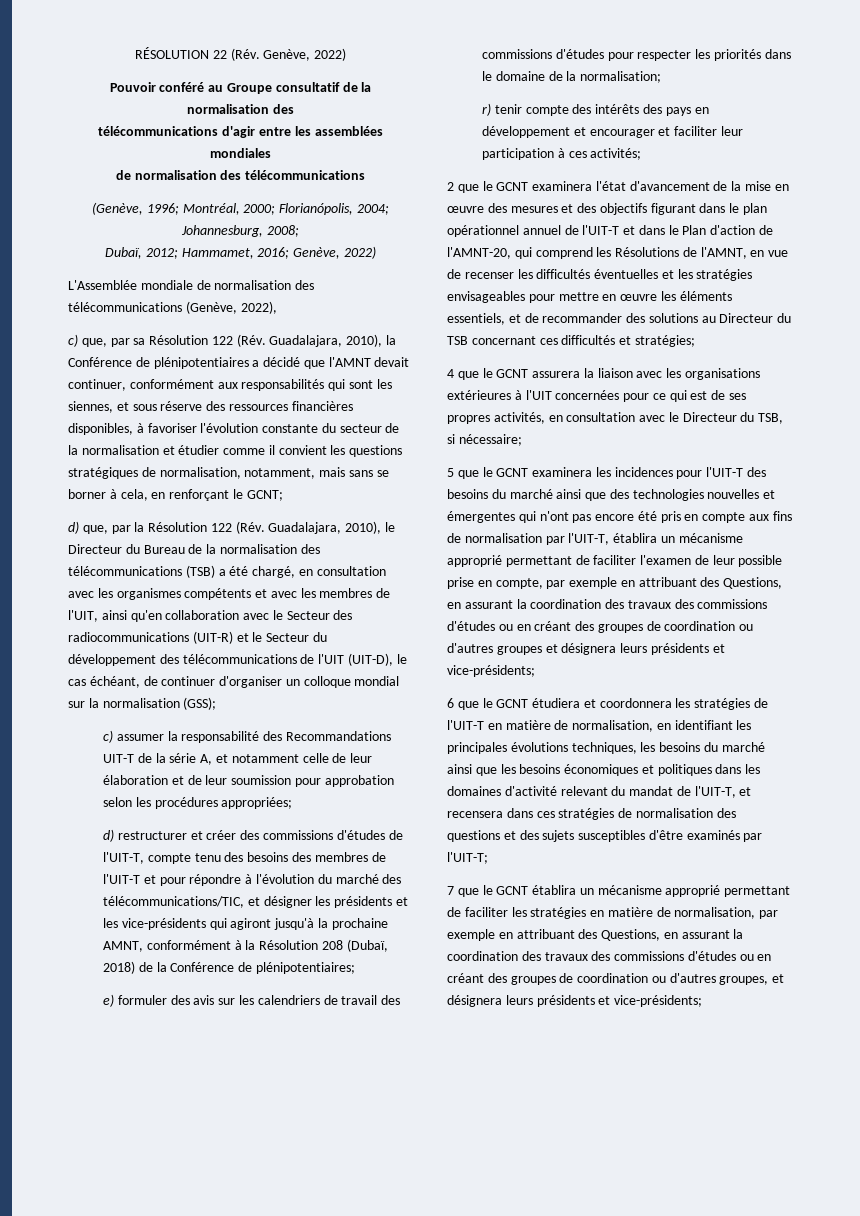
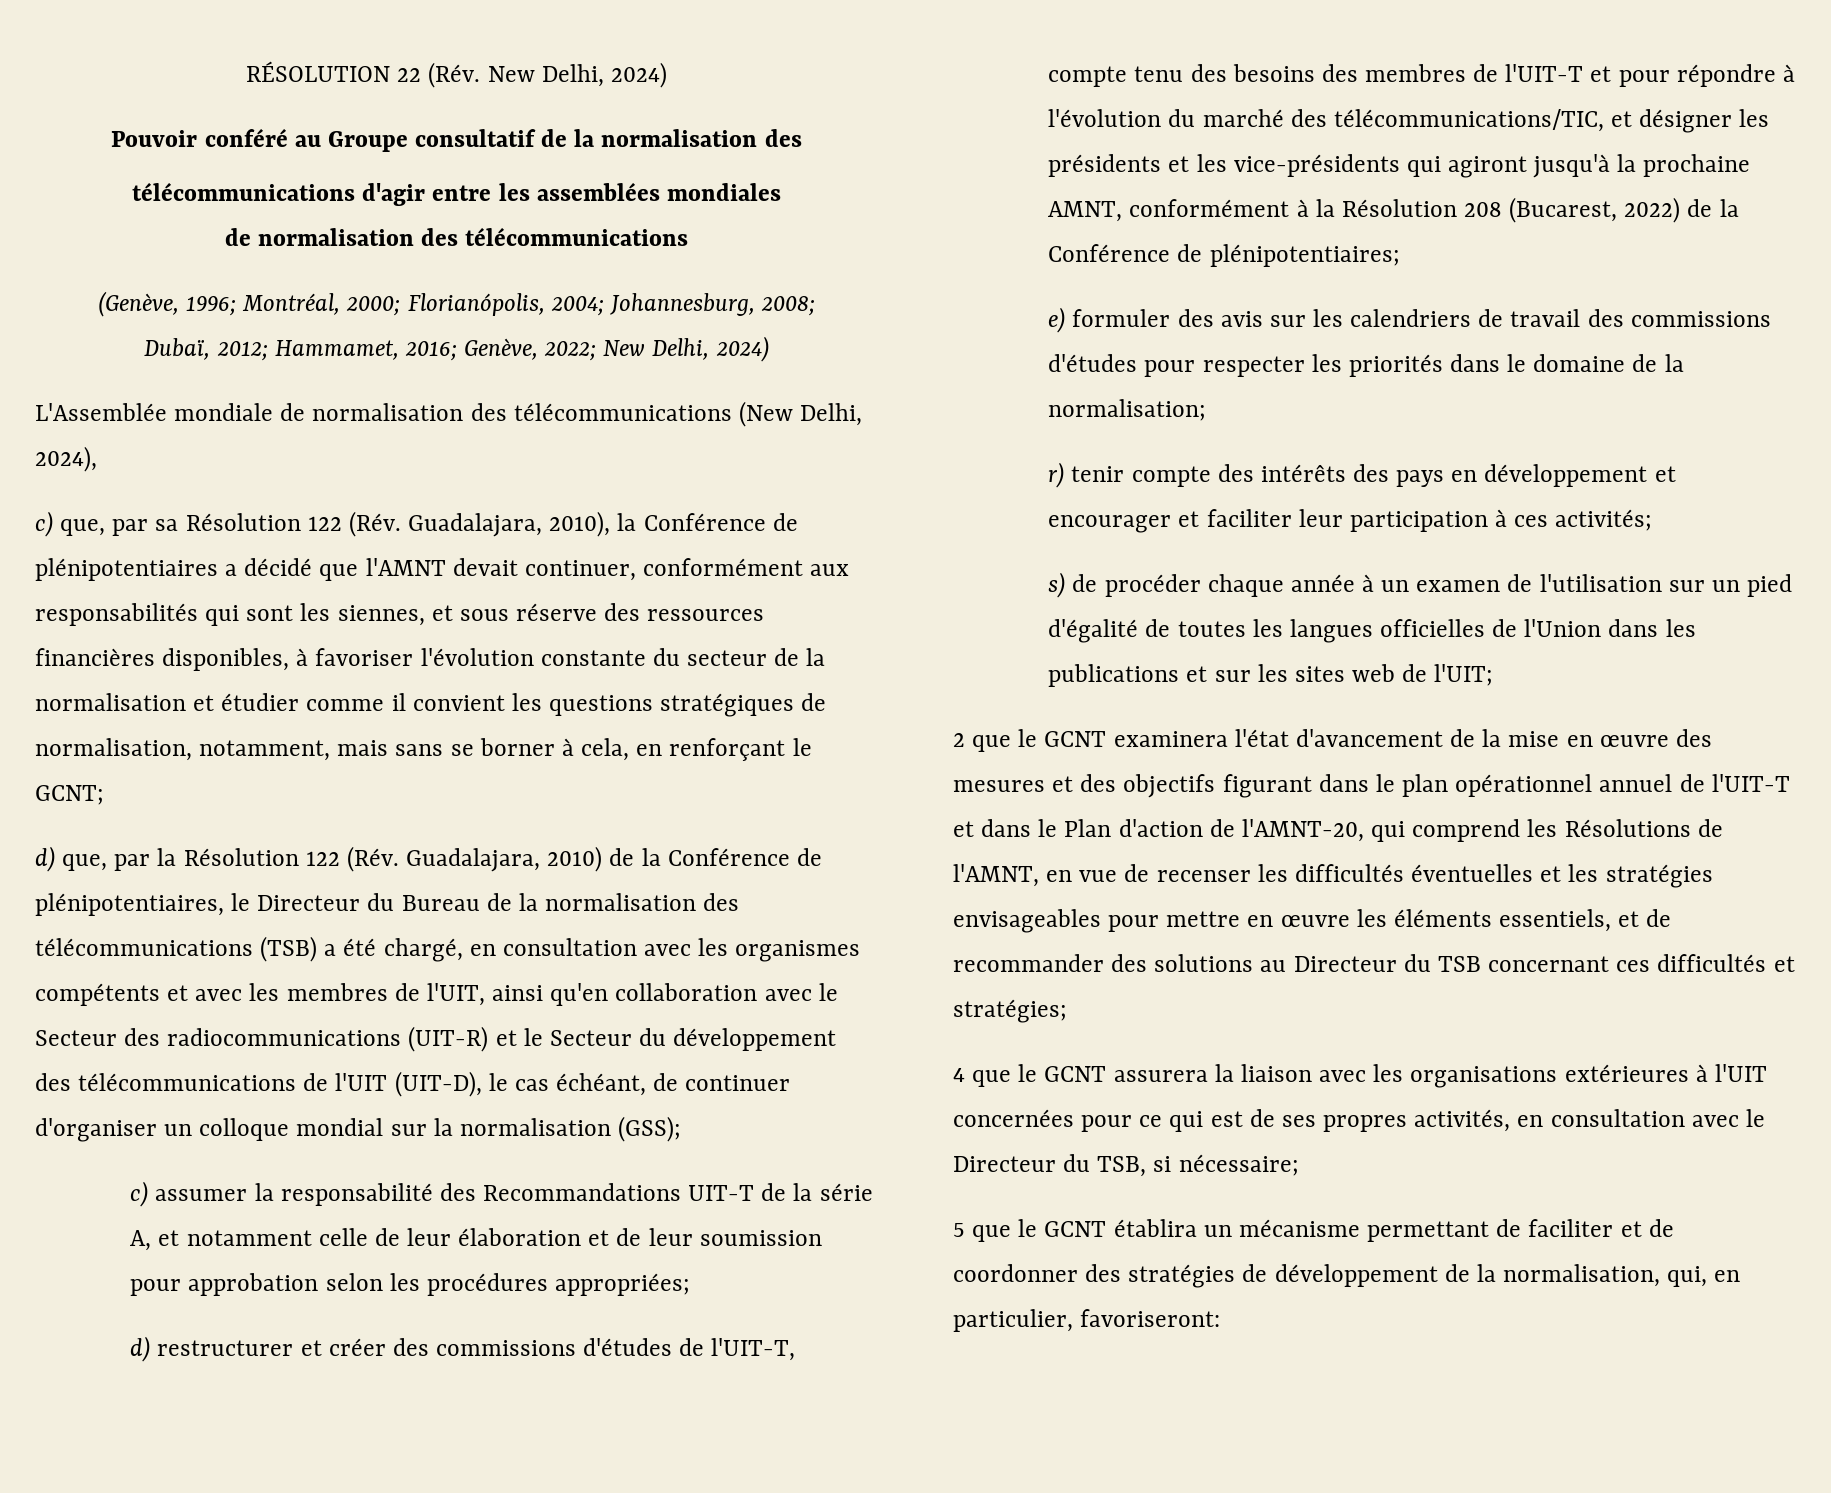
- RÉSOLUTION 22 (Rév. Genève, 2022)
+ RÉSOLUTION 22 (Rév. New Delhi, 2024)
- Dubaï, 2012; Hammamet, 2016; Genève, 2022)
+ Dubaï, 2012; Hammamet, 2016; Genève, 2022; New Delhi, 2024)
- L'Assemblée mondiale de normalisation des télécommunications (Genève, 2022),
+ L'Assemblée mondiale de normalisation des télécommunications (New Delhi, 2024),
- d) que, par la Résolution 122 (Rév. Guadalajara, 2010), le Directeur du Bureau de la normalisation des télécommunications (TSB) a été chargé, en consultation avec les organismes compétents et avec les membres de l'UIT, ainsi qu'en collaboration avec le Secteur des radiocommunications (UIT-R) et le Secteur du développement des télécommunications de l'UIT (UIT-D), le cas échéant, de continuer d'organiser un colloque mondial sur la normalisation (GSS);
+ d) que, par la Résolution 122 (Rév. Guadalajara, 2010) de la Conférence de plénipotentiaires, le Directeur du Bureau de la normalisation des télécommunications (TSB) a été chargé, en consultation avec les organismes compétents et avec les membres de l'UIT, ainsi qu'en collaboration avec le Secteur des radiocommunications (UIT-R) et le Secteur du développement des télécommunications de l'UIT (UIT-D), le cas échéant, de continuer d'organiser un colloque mondial sur la normalisation (GSS);
- d) restructurer et créer des commissions d'études de l'UIT-T, compte tenu des besoins des membres de l'UIT-T et pour répondre à l'évolution du marché des télécommunications/TIC, et désigner les présidents et les vice-présidents qui agiront jusqu'à la prochaine AMNT, conformément à la Résolution 208 (Dubaï, 2018) de la Conférence de plénipotentiaires;
+ d) restructurer et créer des commissions d'études de l'UIT-T, compte tenu des besoins des membres de l'UIT-T et pour répondre à l'évolution du marché des télécommunications/TIC, et désigner les présidents et les vice-présidents qui agiront jusqu'à la prochaine AMNT, conformément à la Résolution 208 (Bucarest, 2022) de la Conférence de plénipotentiaires;
+ s) de procéder chaque année à un examen de l'utilisation sur un pied d'égalité de toutes les langues officielles de l'Union dans les publications et sur les sites web de l'UIT;
- 5 que le GCNT examinera les incidences pour l'UIT-T des besoins du marché ainsi que des technologies nouvelles et émergentes qui n'ont pas encore été pris en compte aux fins de normalisation par l'UIT-T, établira un mécanisme approprié permettant de faciliter l'examen de leur possible prise en compte, par exemple en attribuant des Questions, en assurant la coordination des travaux des commissions d'études ou en créant des groupes de coordination ou d'autres groupes et désignera leurs présidents et vice-présidents;
- 6 que le GCNT étudiera et coordonnera les stratégies de l'UIT-T en matière de normalisation, en identifiant les principales évolutions techniques, les besoins du marché ainsi que les besoins économiques et politiques dans les domaines d'activité relevant du mandat de l'UIT-T, et recensera dans ces stratégies de normalisation des questions et des sujets susceptibles d'être examinés par l'UIT-T;
- 7 que le GCNT établira un mécanisme approprié permettant de faciliter les stratégies en matière de normalisation, par exemple en attribuant des Questions, en assurant la coordination des travaux des commissions d'études ou en créant des groupes de coordination ou d'autres groupes, et désignera leurs présidents et vice-présidents;
+ 5 que le GCNT établira un mécanisme permettant de faciliter et de coordonner des stratégies de développement de la normalisation, qui, en particulier, favoriseront:

